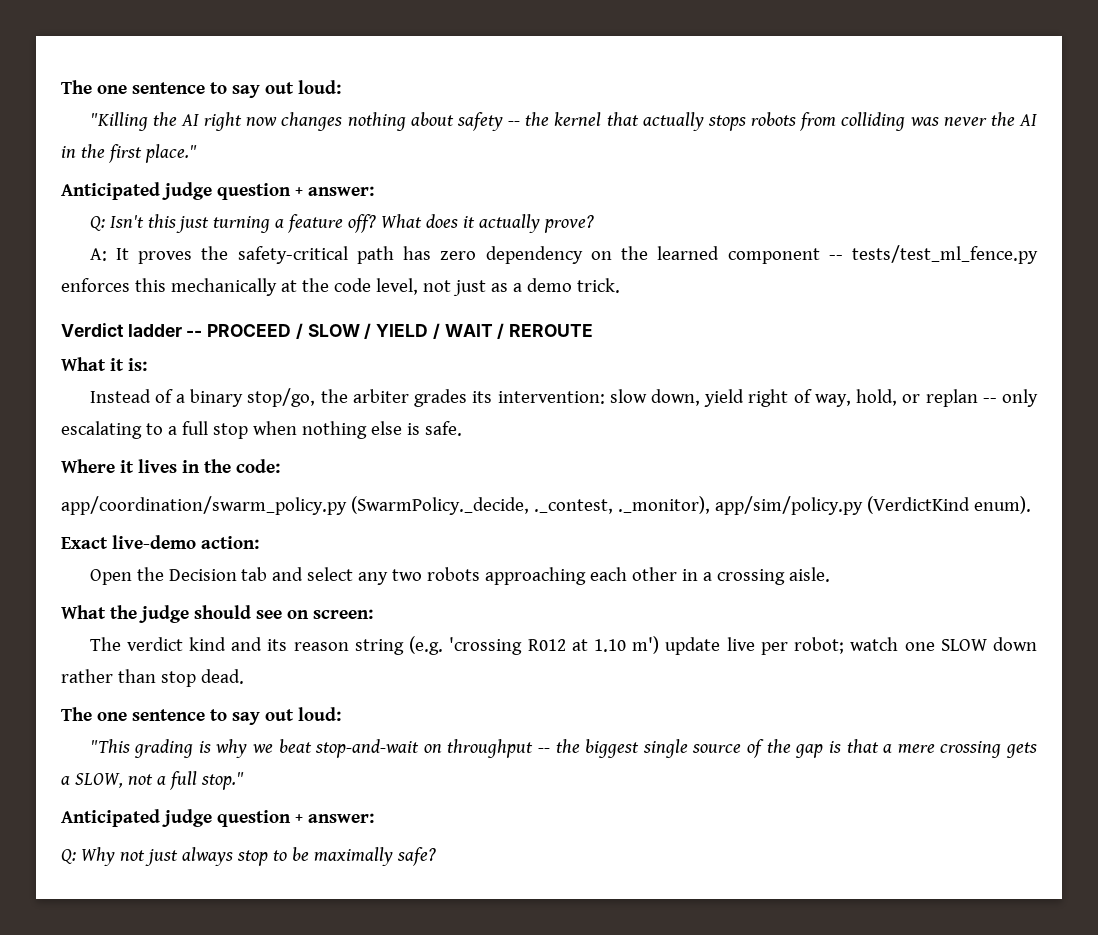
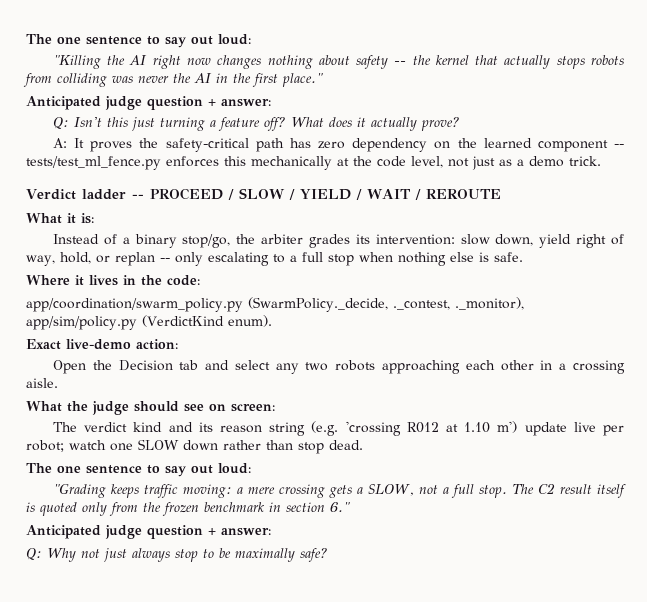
- "This grading is why we beat stop-and-wait on throughput -- the biggest single source of the gap is that a mere crossing gets a SLOW, not a full stop."
+ "Grading keeps traffic moving: a mere crossing gets a SLOW, not a full stop. The C2 result itself is quoted only from the frozen benchmark in section 6."

